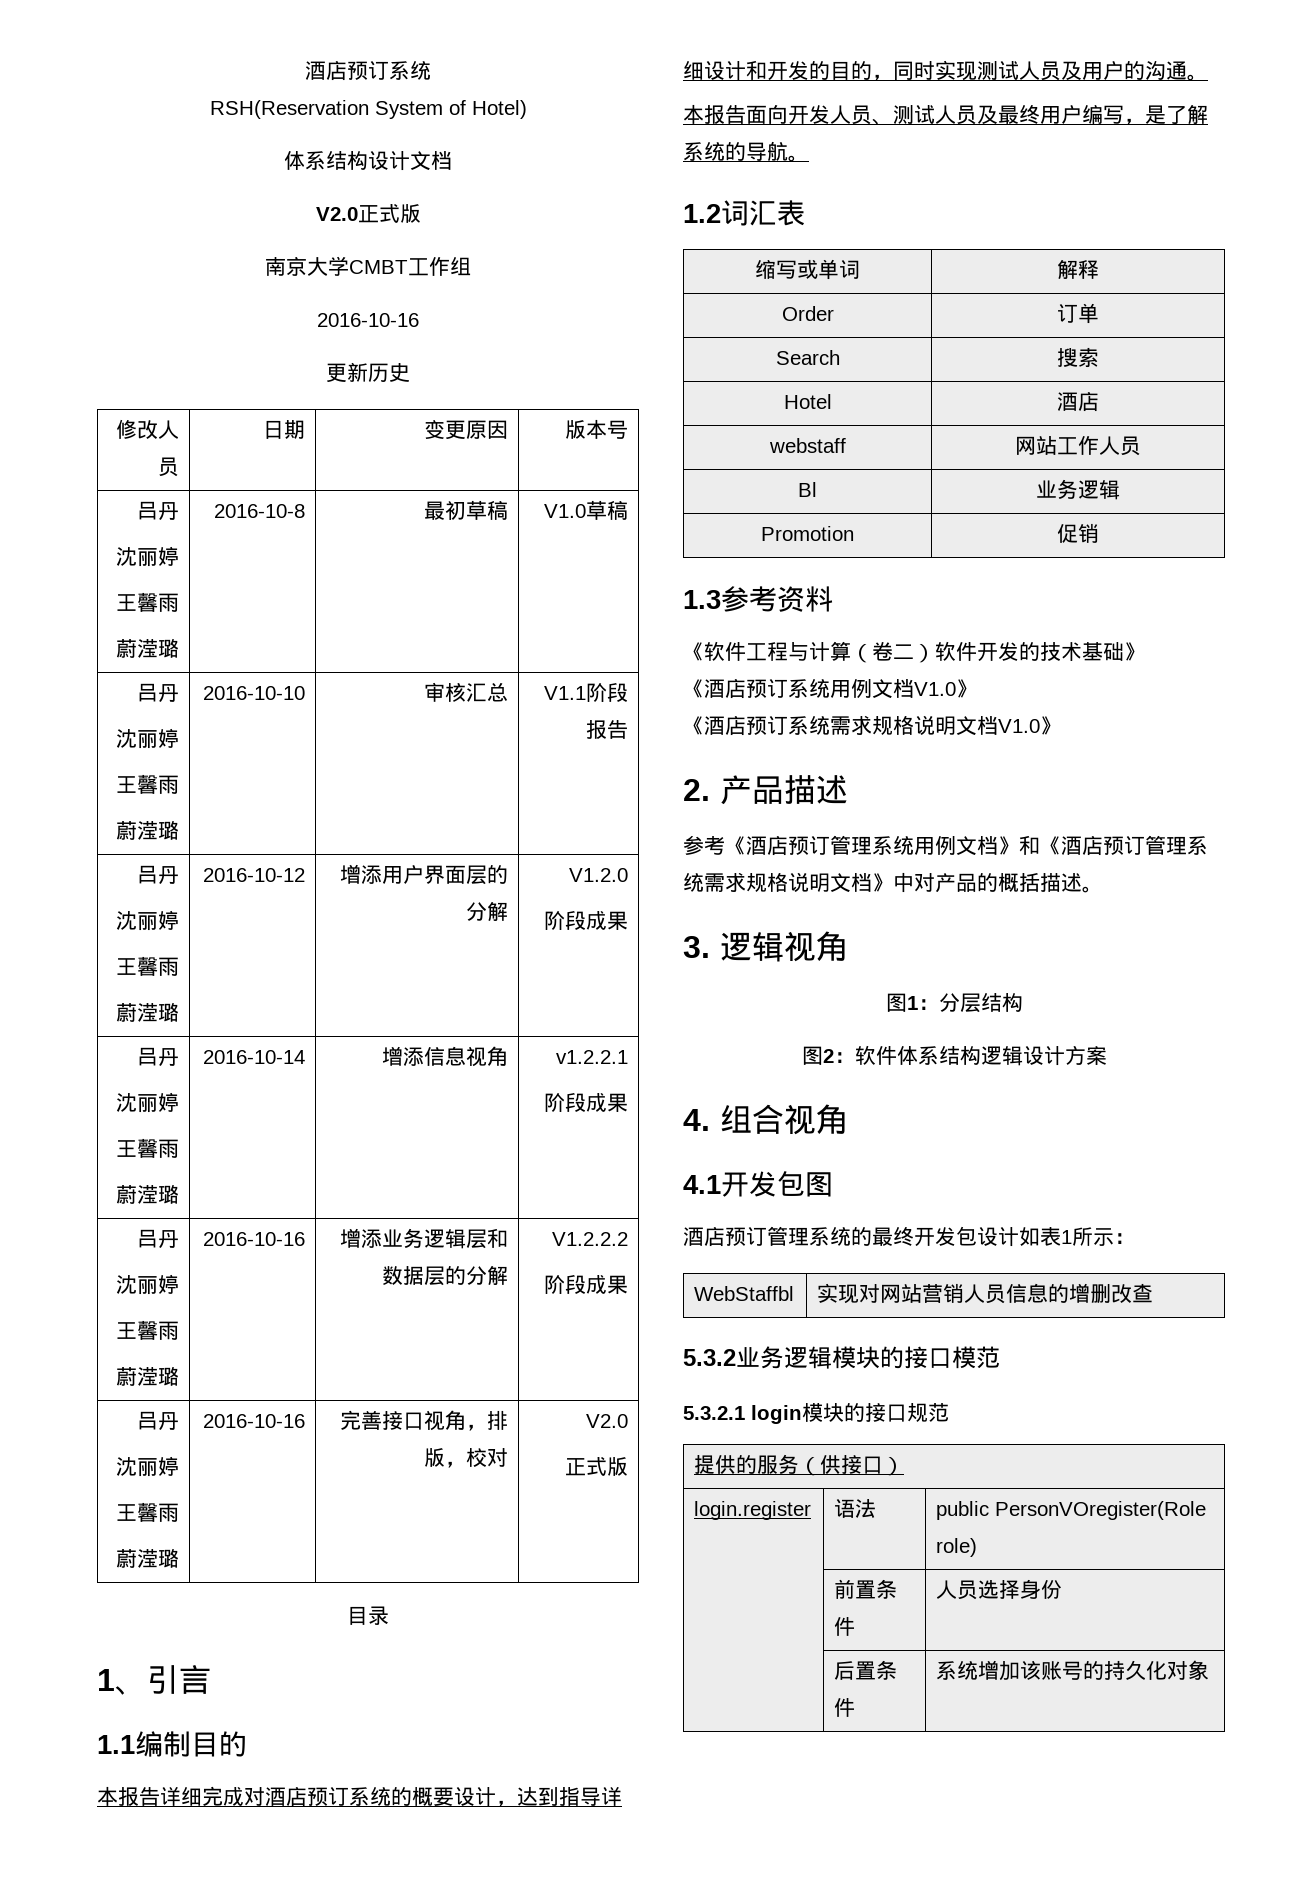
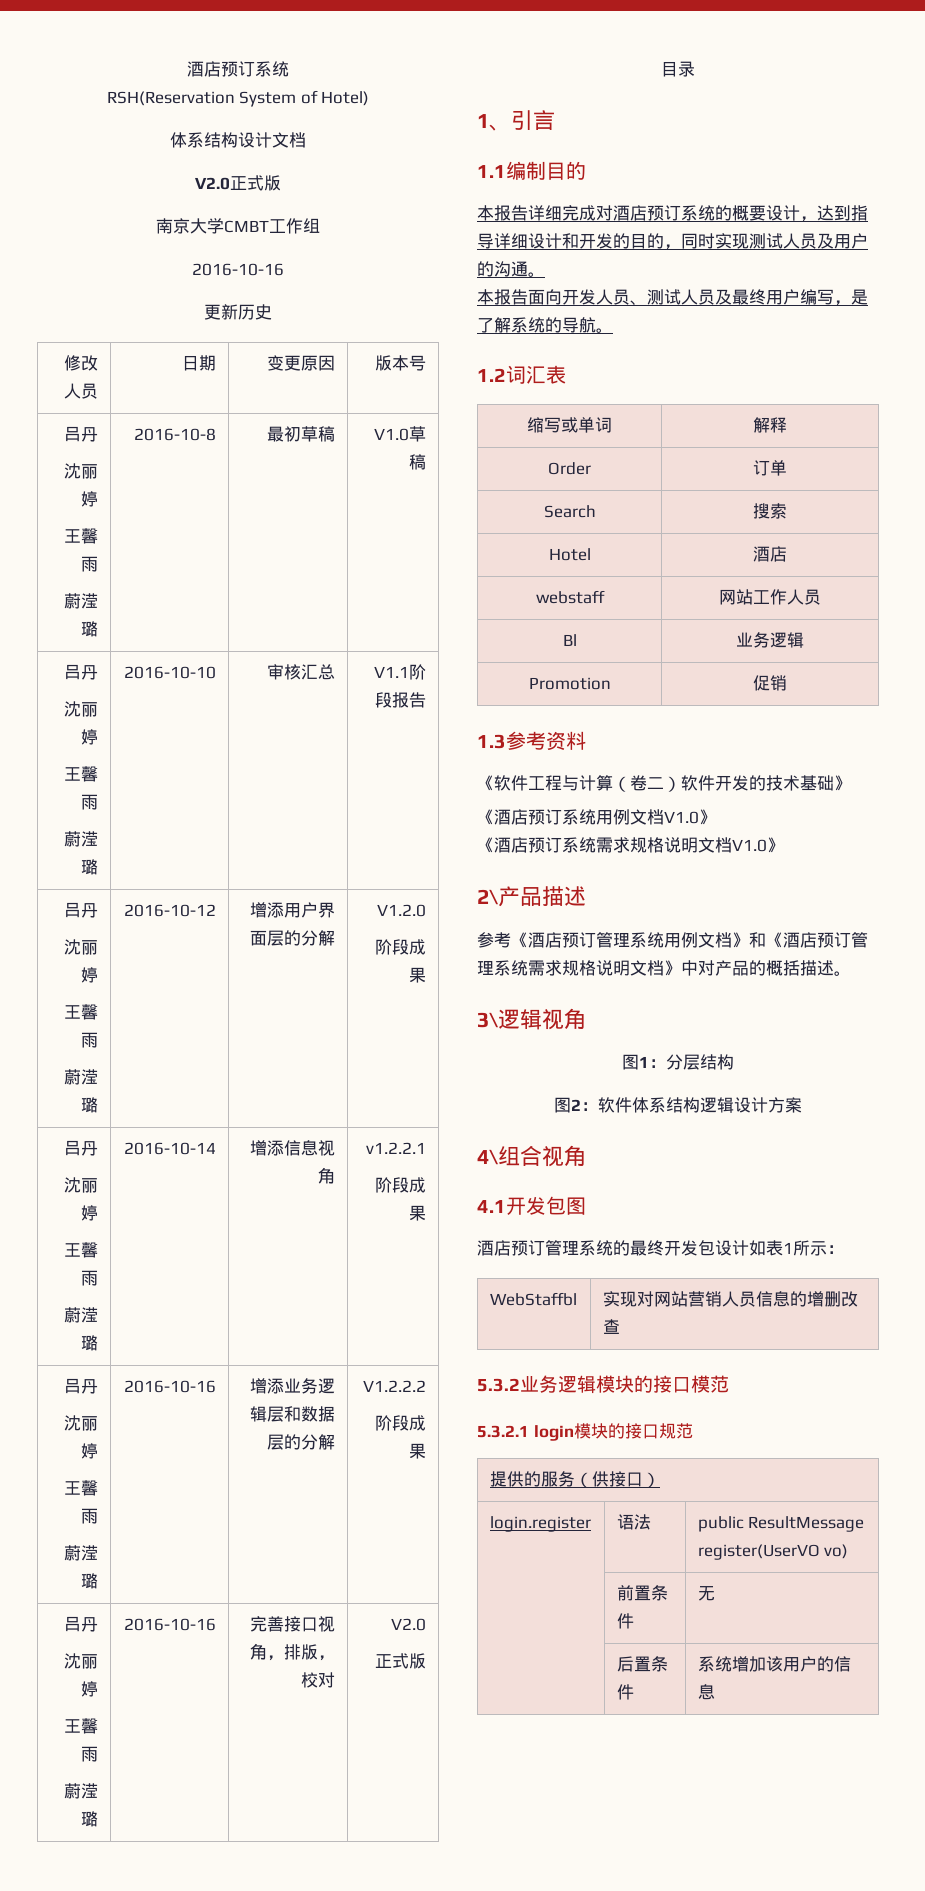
- 2.产品描述
+ 2\产品描述
- 3.逻辑视角
+ 3\逻辑视角
- 4.组合视角
+ 4\组合视角
- login.register | 语法 | public PersonVOregister(Role role)
+ login.register | 语法 | public ResultMessage register(UserVO vo)
- | 前置条件 | 人员选择身份
+ | 前置条件 | 无
- | 后置条件 | 系统增加该账号的持久化对象
+ | 后置条件 | 系统增加该用户的信息

